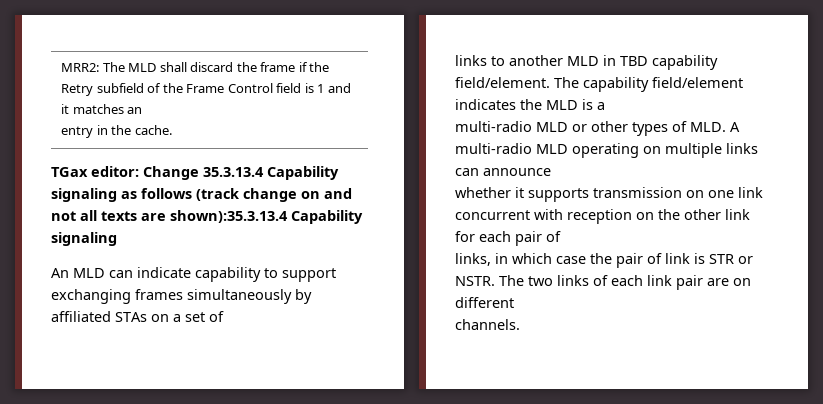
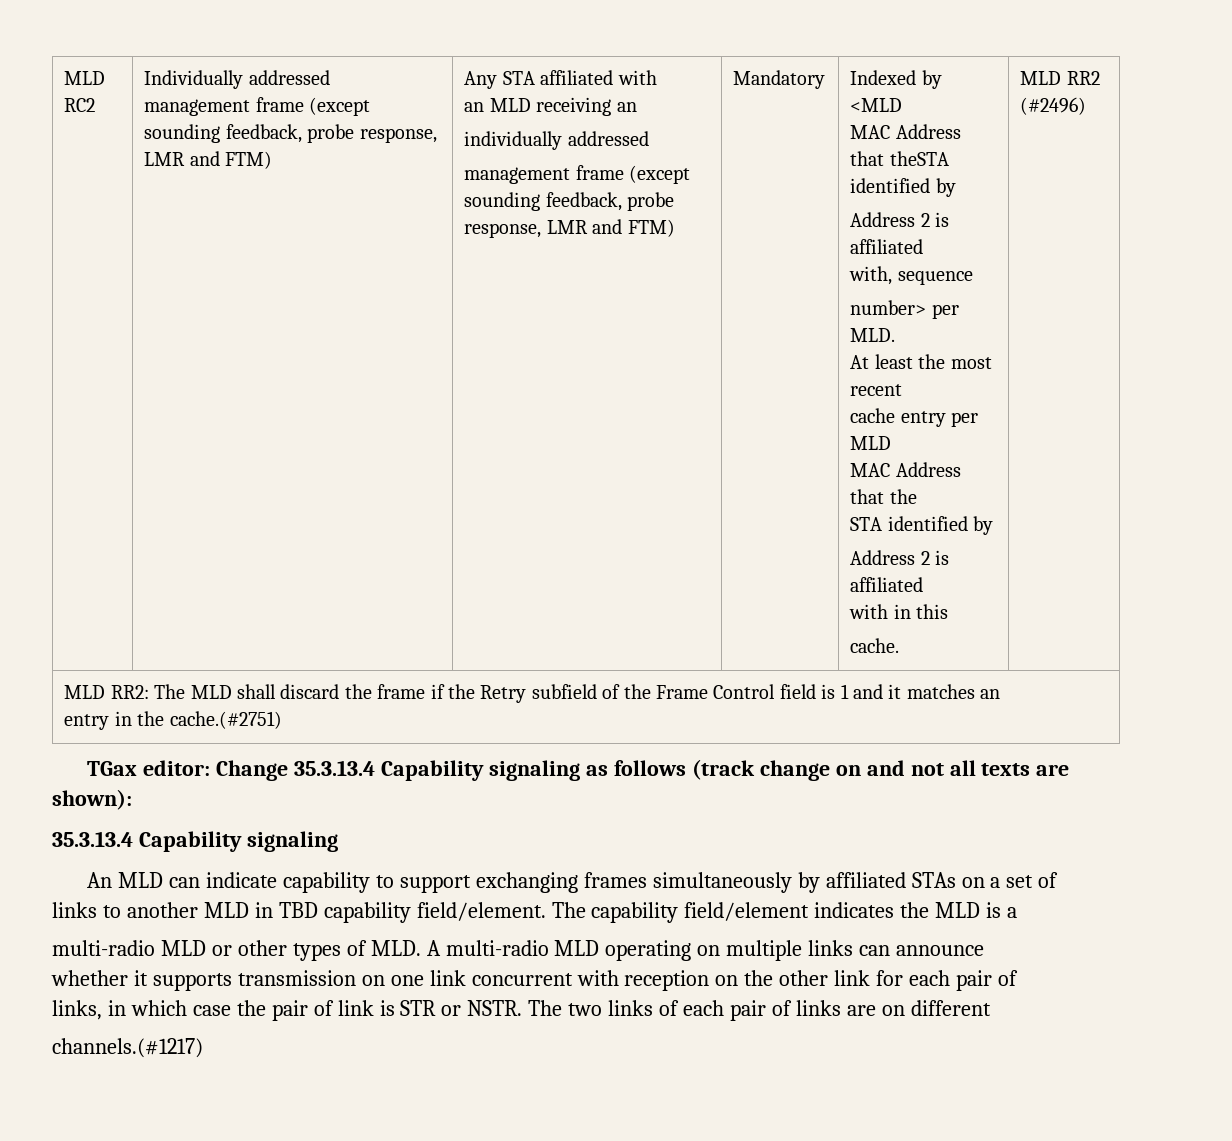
- MRR2: The MLD shall discard the frame if the Retry subfield of the Frame Control field is 1 and it matches an
- entry in the cache.
+ MLD RC2 | Individually addressed management frame (except sounding feedback, probe response, LMR and FTM) | Any STA affiliated with
+ an MLD receiving an
+ individually addressed
+ management frame (except sounding feedback, probe response, LMR and FTM) | Mandatory | Indexed by <MLD
+ MAC Address that theSTA identified by
+ Address 2 is affiliated
+ with, sequence
+ number> per MLD.
+ At least the most recent
+ cache entry per MLD
+ MAC Address that the
+ STA identified by
+ Address 2 is affiliated
+ with in this
+ cache. | MLD RR2 (#2496)
+ MLD RR2: The MLD shall discard the frame if the Retry subfield of the Frame Control field is 1 and it matches an
+ entry in the cache.(#2751)
- TGax editor: Change 35.3.13.4 Capability signaling as follows (track change on and not all texts are shown):35.3.13.4 Capability signaling
+ TGax editor: Change 35.3.13.4 Capability signaling as follows (track change on and not all texts are shown):
+ 35.3.13.4 Capability signaling
- The two links of each link pair are on different
+ The two links of each pair of links are on different
- channels.
+ channels.(#1217)

